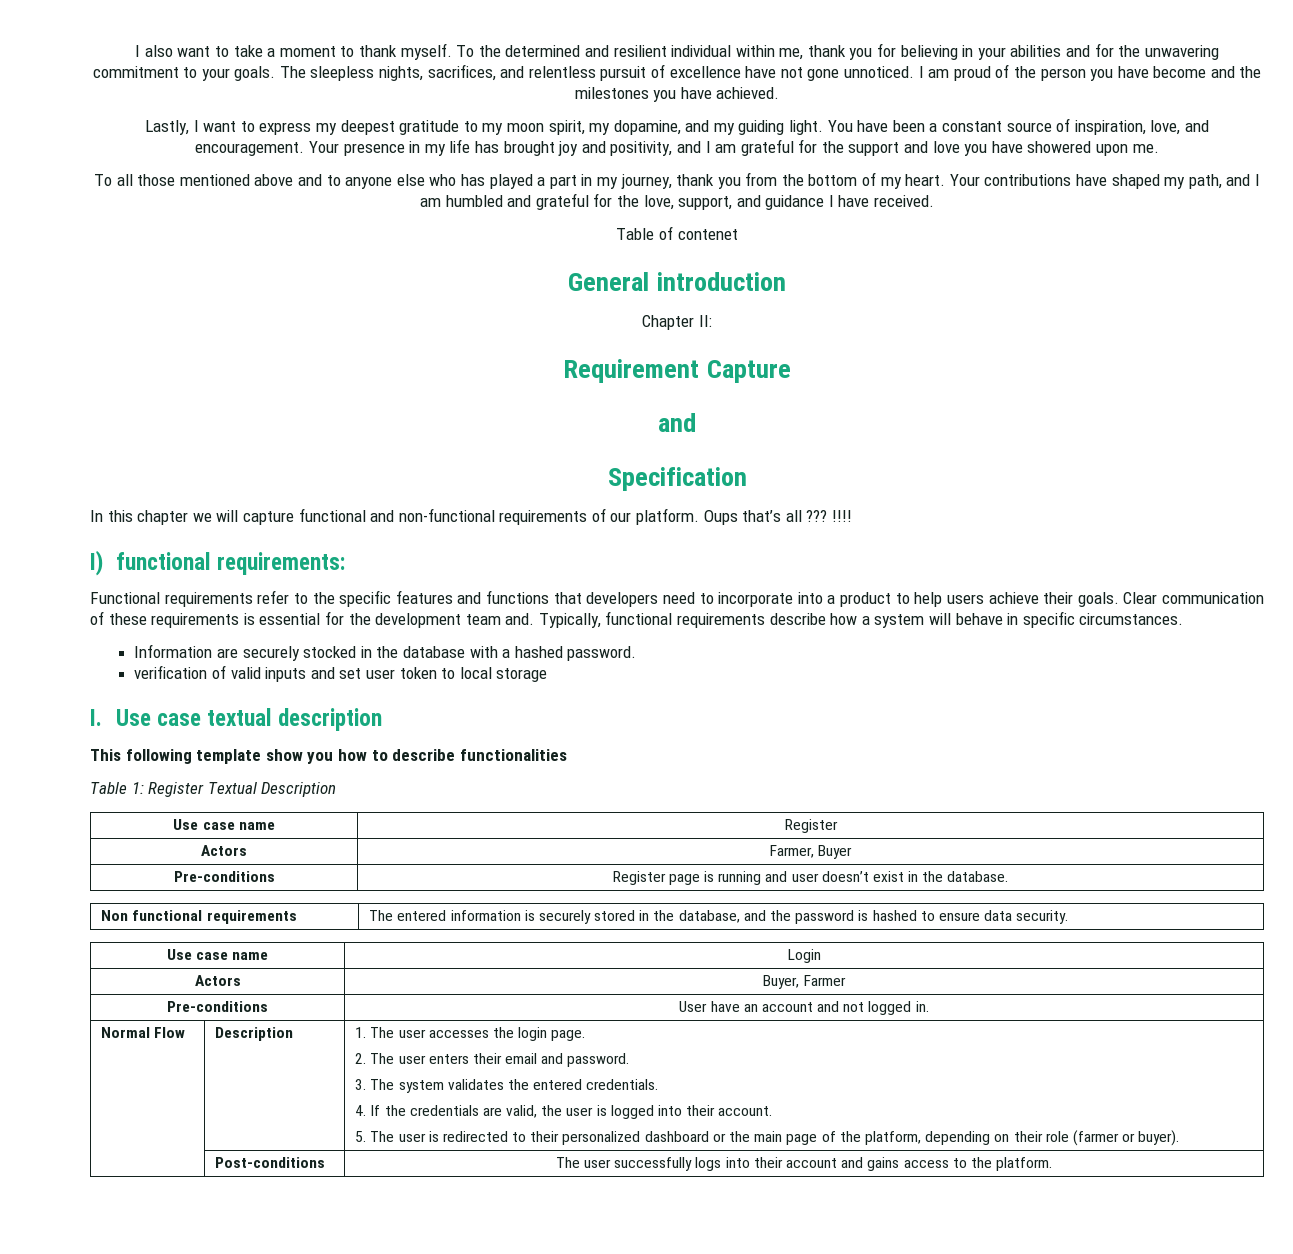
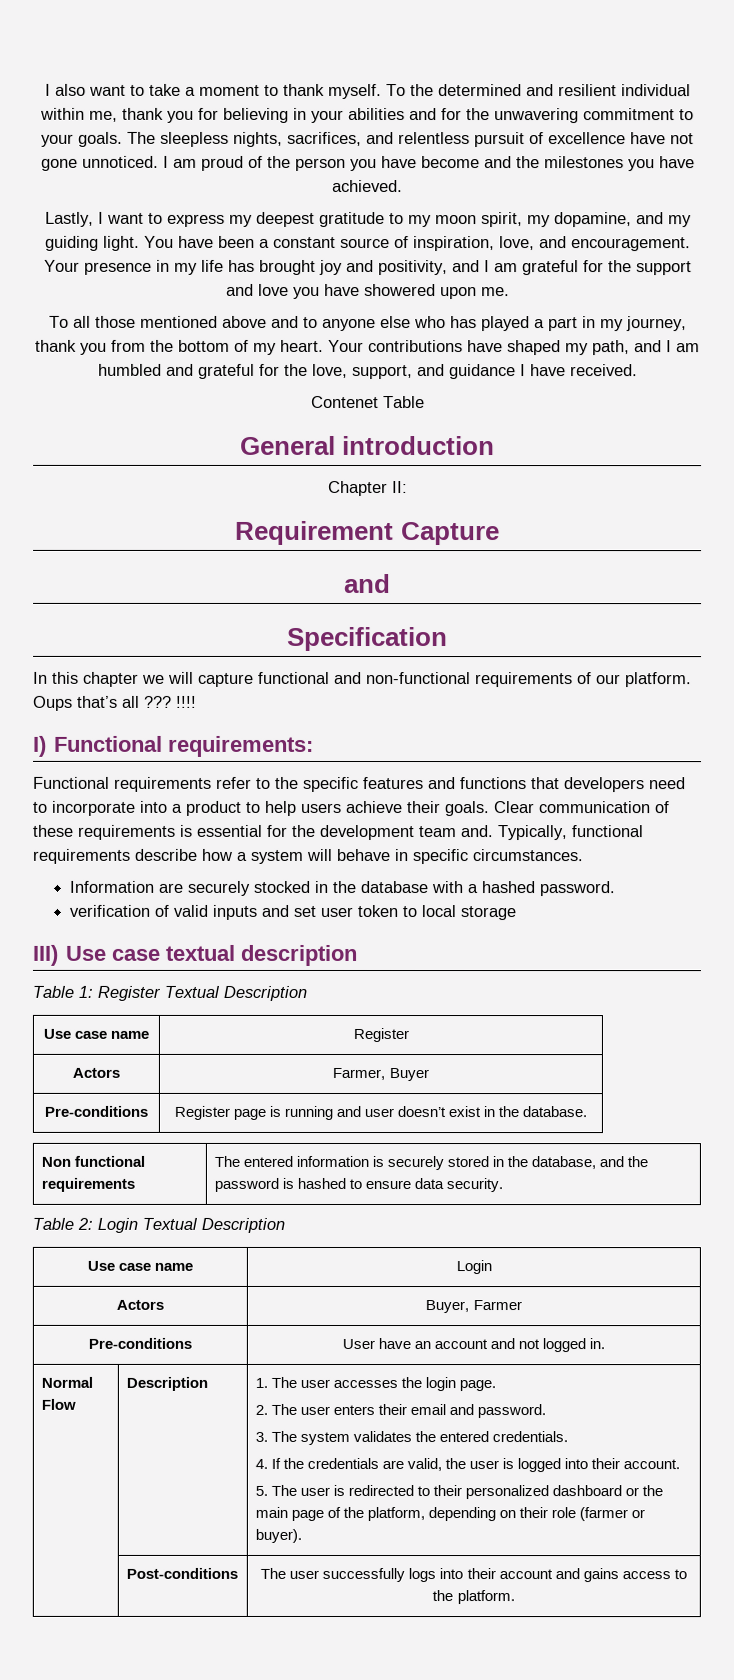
- Table of contenet
+ Contenet Table
- I) functional requirements:
+ I) Functional requirements:
- I. Use case textual description
+ III) Use case textual description
- This following template show you how to describe functionalities
+ Table 2: Login Textual Description

